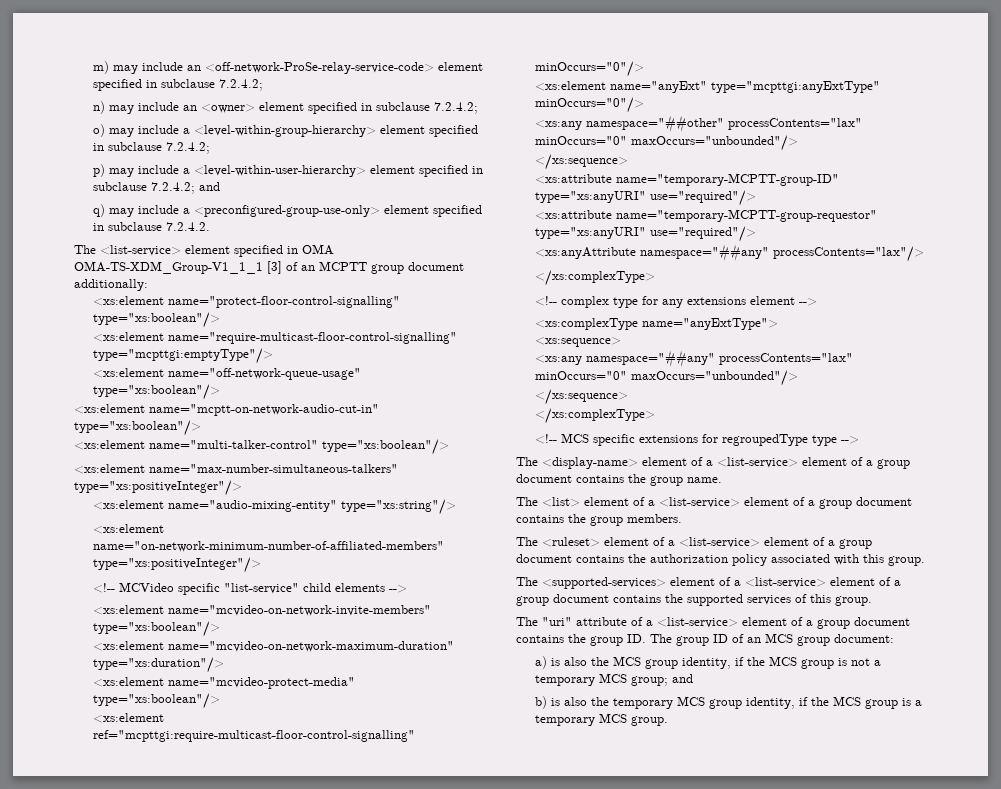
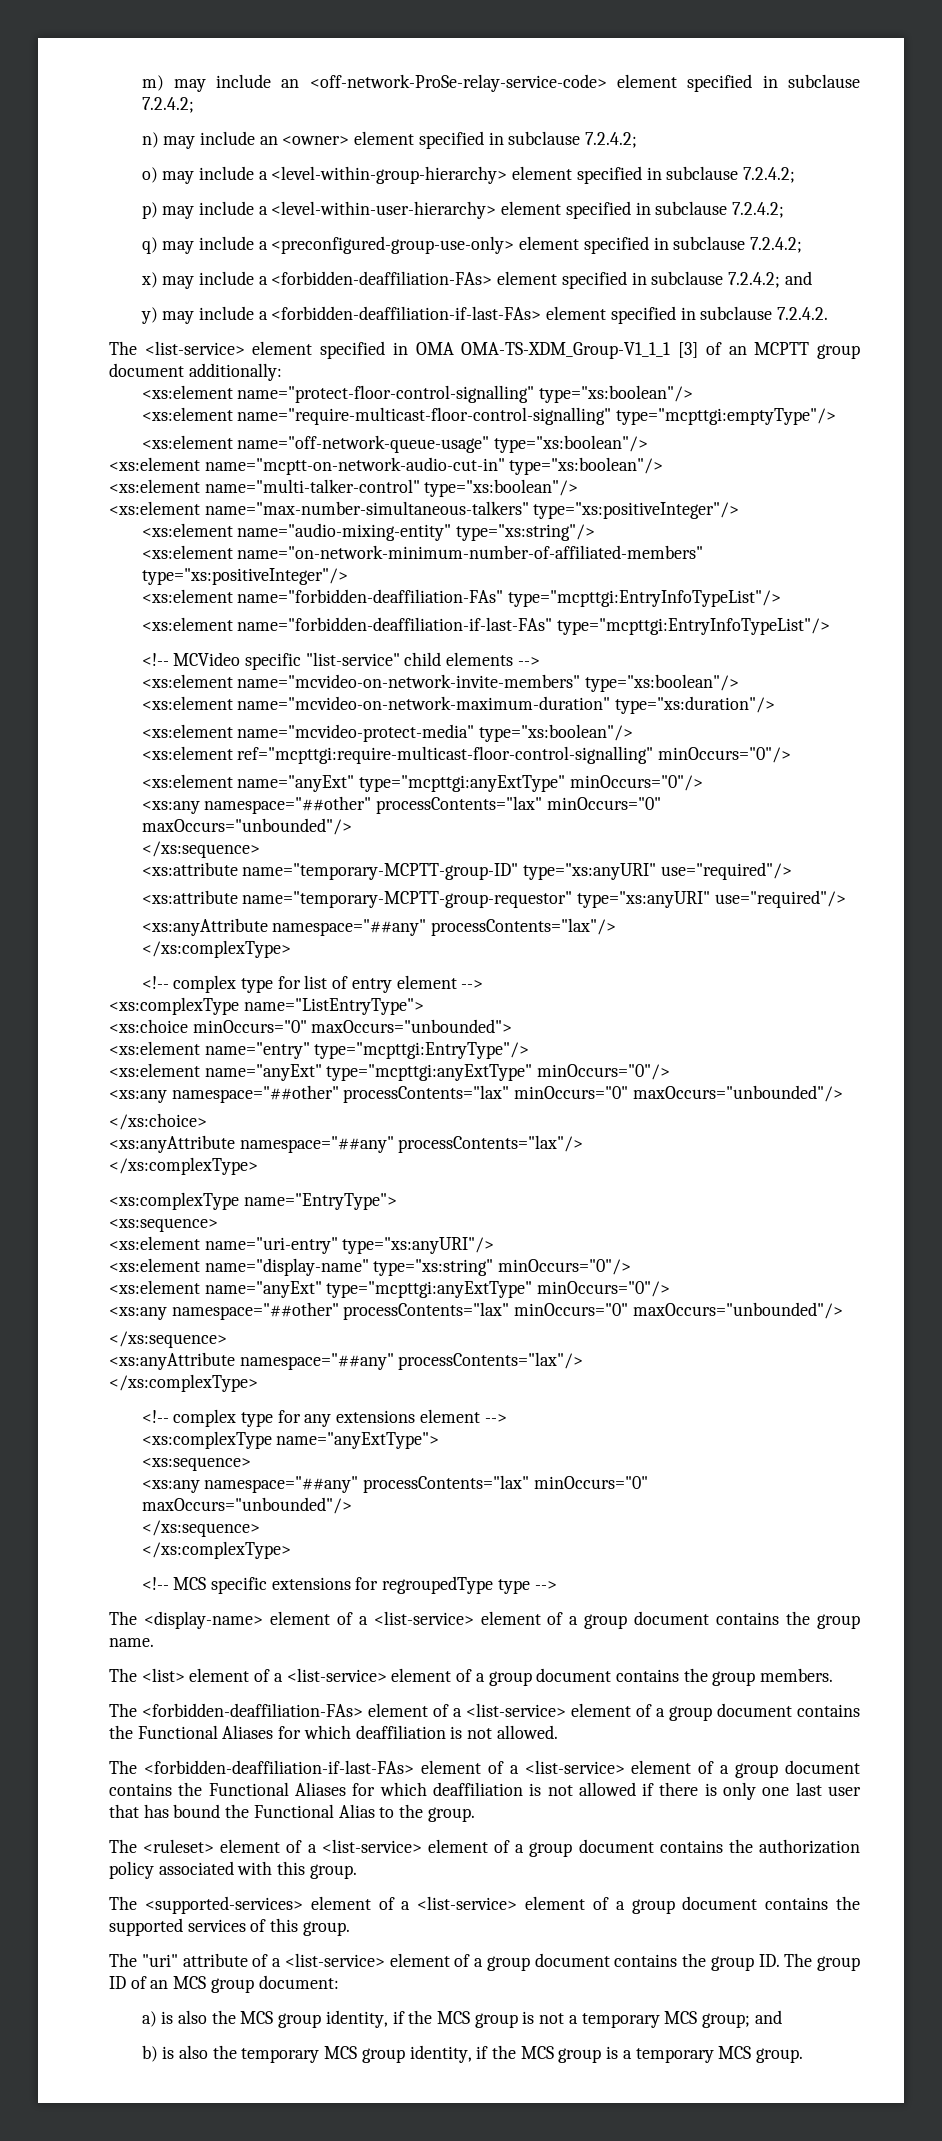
- p) may include a <level-within-user-hierarchy> element specified in subclause 7.2.4.2; and
+ p) may include a <level-within-user-hierarchy> element specified in subclause 7.2.4.2;
- q) may include a <preconfigured-group-use-only> element specified in subclause 7.2.4.2.
+ q) may include a <preconfigured-group-use-only> element specified in subclause 7.2.4.2;
+ x) may include a <forbidden-deaffiliation-FAs> element specified in subclause 7.2.4.2; and
+ y) may include a <forbidden-deaffiliation-if-last-FAs> element specified in subclause 7.2.4.2.
+ <xs:element name="forbidden-deaffiliation-FAs" type="mcpttgi:EntryInfoTypeList"/>
+ <xs:element name="forbidden-deaffiliation-if-last-FAs" type="mcpttgi:EntryInfoTypeList"/>
+ <!-- complex type for list of entry element -->
+ <xs:complexType name="ListEntryType">
+ <xs:choice minOccurs="0" maxOccurs="unbounded">
+ <xs:element name="entry" type="mcpttgi:EntryType"/>
+ <xs:element name="anyExt" type="mcpttgi:anyExtType" minOccurs="0"/>
+ <xs:any namespace="##other" processContents="lax" minOccurs="0" maxOccurs="unbounded"/>
+ </xs:choice>
+ <xs:anyAttribute namespace="##any" processContents="lax"/>
+ </xs:complexType>
+ <xs:complexType name="EntryType">
+ <xs:sequence>
+ <xs:element name="uri-entry" type="xs:anyURI"/>
+ <xs:element name="display-name" type="xs:string" minOccurs="0"/>
+ <xs:element name="anyExt" type="mcpttgi:anyExtType" minOccurs="0"/>
+ <xs:any namespace="##other" processContents="lax" minOccurs="0" maxOccurs="unbounded"/>
+ </xs:sequence>
+ <xs:anyAttribute namespace="##any" processContents="lax"/>
+ </xs:complexType>
+ The <forbidden-deaffiliation-FAs> element of a <list-service> element of a group document contains the Functional Aliases for which deaffiliation is not allowed.
+ The <forbidden-deaffiliation-if-last-FAs> element of a <list-service> element of a group document contains the Functional Aliases for which deaffiliation is not allowed if there is only one last user that has bound the Functional Alias to the group.

